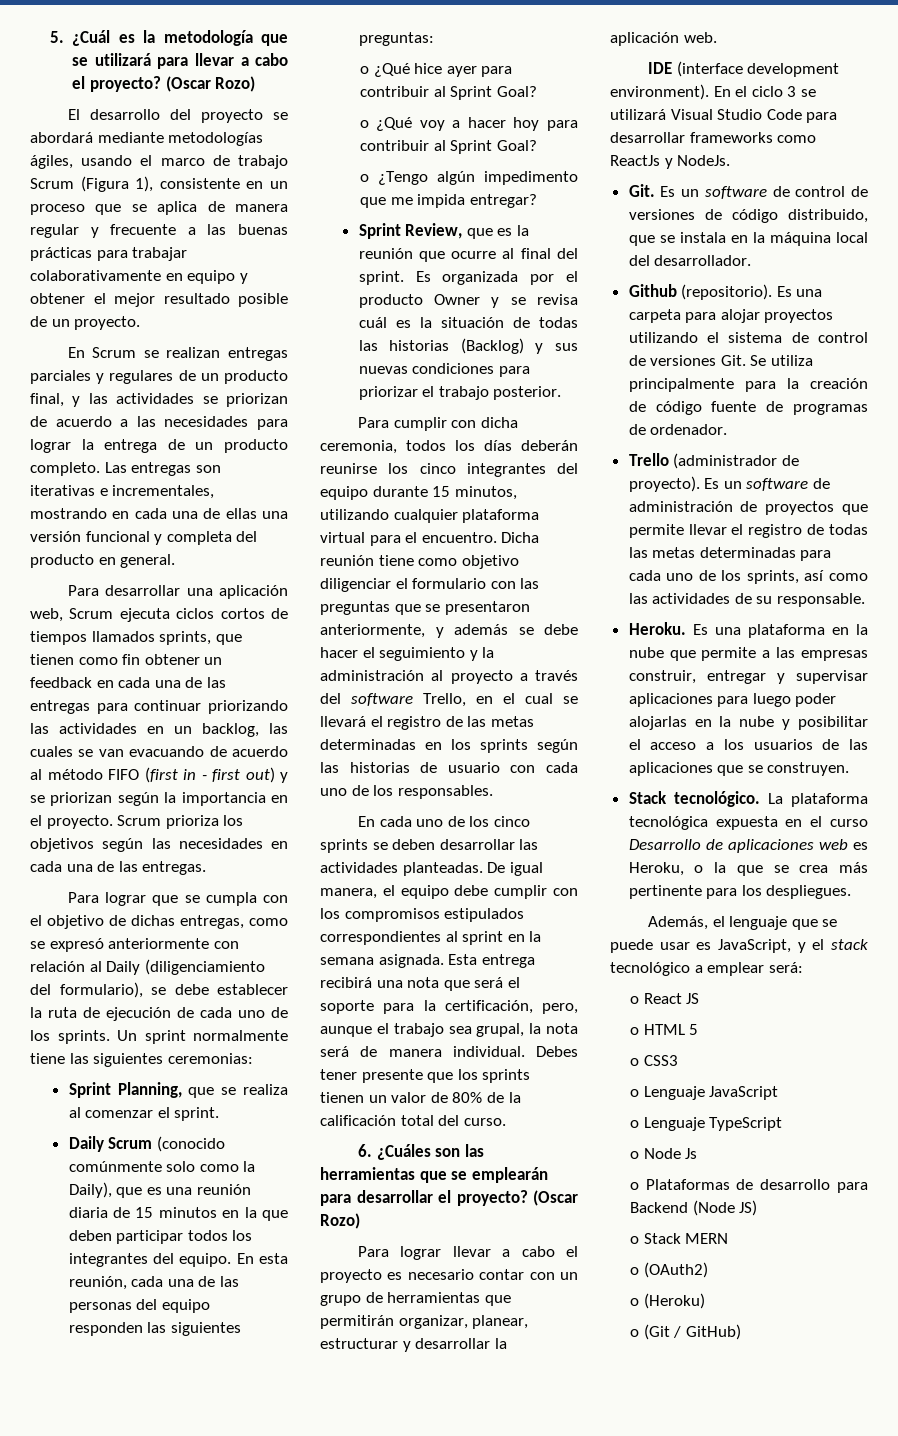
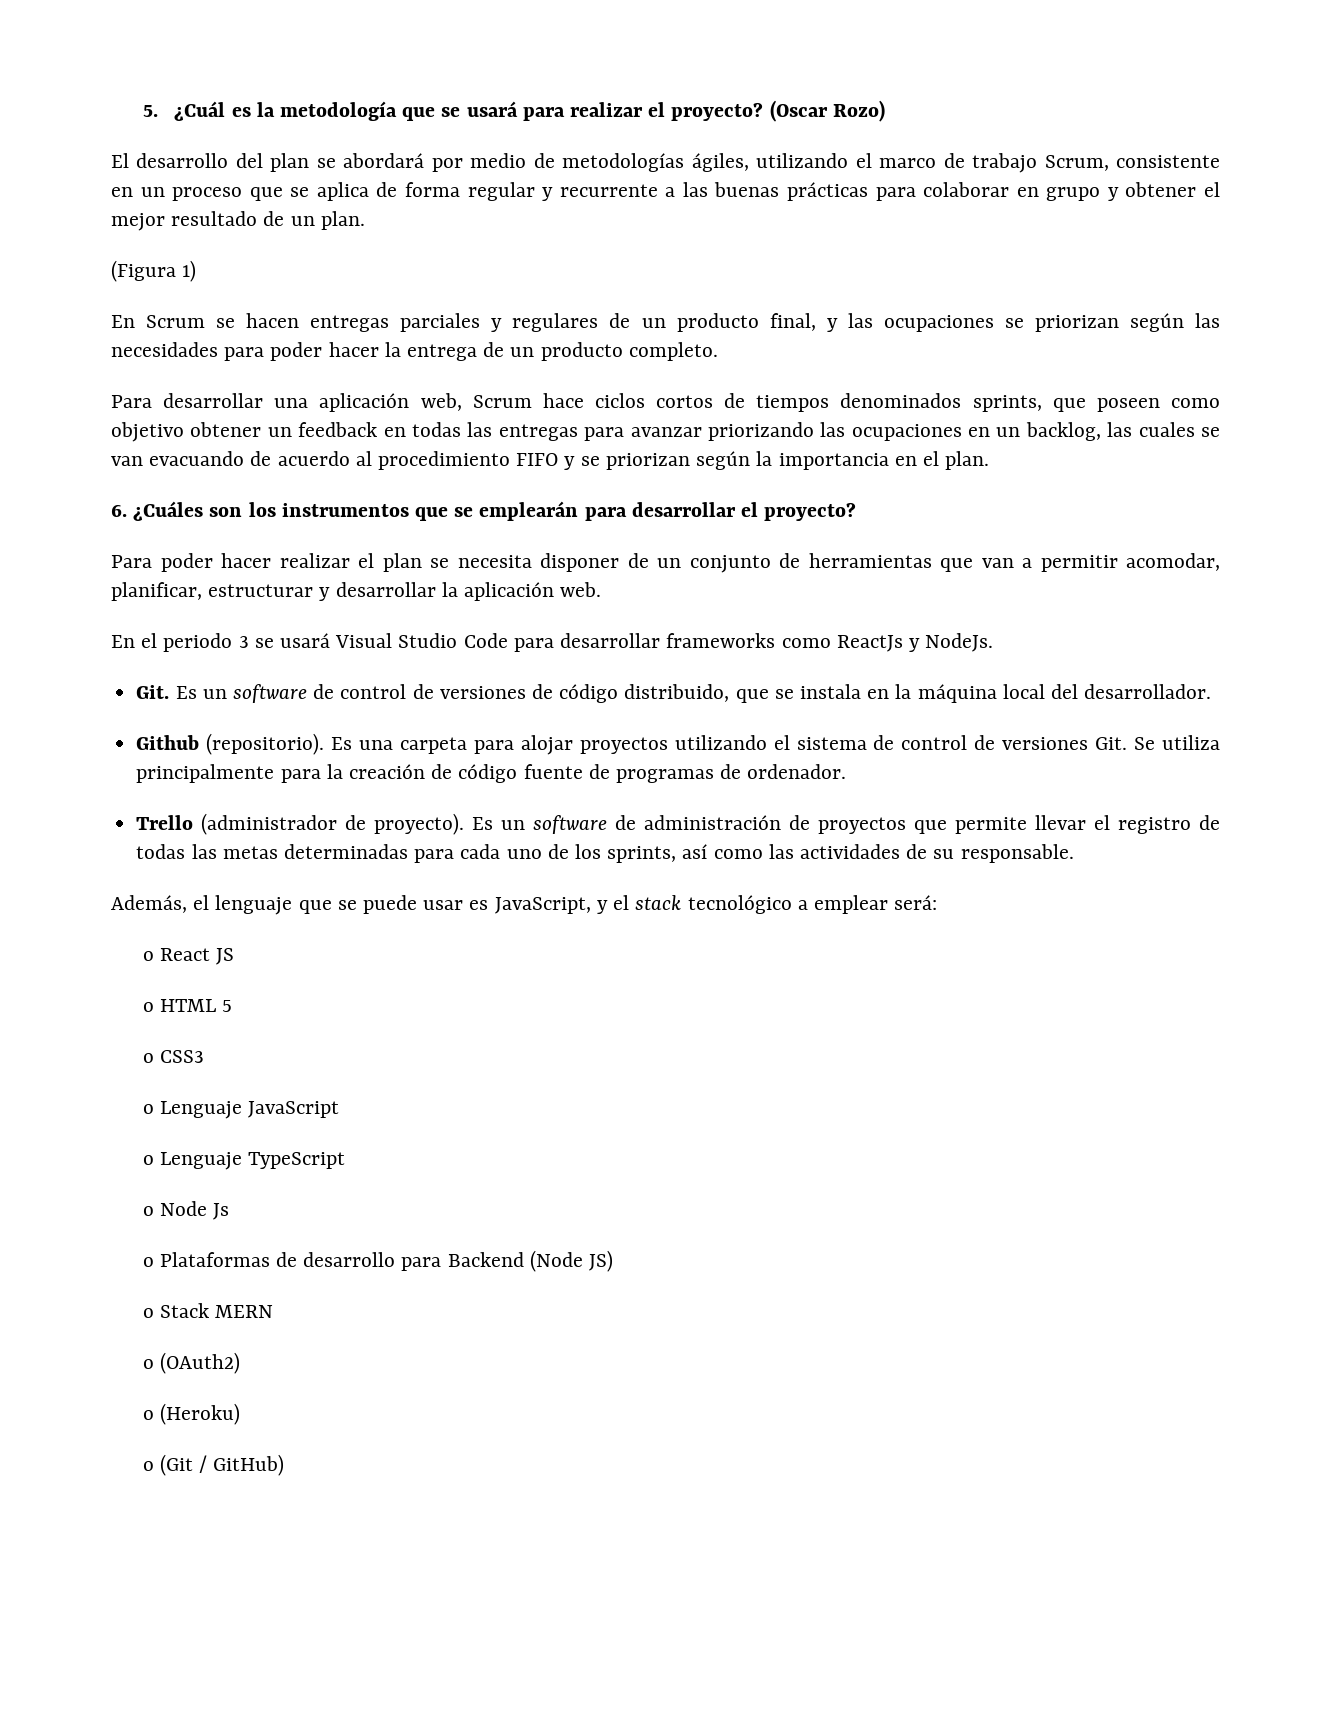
- 5. ¿Cuál es la metodología que se utilizará para llevar a cabo el proyecto?
+ 5. ¿Cuál es la metodología que se usará para realizar el proyecto?
- El desarrollo del proyecto se abordará mediante metodologías ágiles, usando el marco de trabajo Scrum (Figura 1), consistente en un proceso que se aplica de manera regular y frecuente a las buenas prácticas para trabajar colaborativamente en equipo y obtener el mejor resultado posible de un proyecto.
+ El desarrollo del plan se abordará por medio de metodologías ágiles, utilizando el marco de trabajo Scrum, consistente en un proceso que se aplica de forma regular y recurrente a las buenas prácticas para colaborar en grupo y obtener el mejor resultado de un plan.
+ (Figura 1)
- En Scrum se realizan entregas parciales y regulares de un producto final, y las actividades se priorizan de acuerdo a las necesidades para lograr la entrega de un producto completo. Las entregas son iterativas e incrementales, mostrando en cada una de ellas una versión funcional y completa del producto en general.
+ En Scrum se hacen entregas parciales y regulares de un producto final, y las ocupaciones se priorizan según las necesidades para poder hacer la entrega de un producto completo.
- Para desarrollar una aplicación web, Scrum ejecuta ciclos cortos de tiempos llamados sprints, que tienen como fin obtener un feedback en cada una de las entregas para continuar priorizando las actividades en un backlog, las cuales se van evacuando de acuerdo al método FIFO (first in - first out) y se priorizan según la importancia en el proyecto. Scrum prioriza los objetivos según las necesidades en cada una de las entregas.
- Para lograr que se cumpla con el objetivo de dichas entregas, como se expresó anteriormente con relación al Daily (diligenciamiento del formulario), se debe establecer la ruta de ejecución de cada uno de los sprints. Un sprint normalmente tiene las siguientes ceremonias:
- Sprint Planning, que se realiza al comenzar el sprint.
- Daily Scrum (conocido comúnmente solo como la Daily), que es una reunión diaria de 15 minutos en la que deben participar todos los integrantes del equipo. En esta reunión, cada una de las personas del equipo responden las siguientes preguntas:
- o ¿Qué hice ayer para contribuir al Sprint Goal?
- o ¿Qué voy a hacer hoy para contribuir al Sprint Goal?
- o ¿Tengo algún impedimento que me impida entregar?
- Sprint Review, que es la reunión que ocurre al final del sprint. Es organizada por el producto Owner y se revisa cuál es la situación de todas las historias (Backlog) y sus nuevas condiciones para priorizar el trabajo posterior.
- Para cumplir con dicha ceremonia, todos los días deberán reunirse los cinco integrantes del equipo durante 15 minutos, utilizando cualquier plataforma virtual para el encuentro. Dicha reunión tiene como objetivo diligenciar el formulario con las preguntas que se presentaron anteriormente, y además se debe hacer el seguimiento y la administración al proyecto a través del software Trello, en el cual se llevará el registro de las metas determinadas en los sprints según las historias de usuario con cada uno de los responsables.
- En cada uno de los cinco sprints se deben desarrollar las actividades planteadas. De igual manera, el equipo debe cumplir con los compromisos estipulados correspondientes al sprint en la semana asignada. Esta entrega recibirá una nota que será el soporte para la certificación, pero, aunque el trabajo sea grupal, la nota será de manera individual. Debes tener presente que los sprints tienen un valor de 80% de la calificación total del curso.
+ Para desarrollar una aplicación web, Scrum hace ciclos cortos de tiempos denominados sprints, que poseen como objetivo obtener un feedback en todas las entregas para avanzar priorizando las ocupaciones en un backlog, las cuales se van evacuando de acuerdo al procedimiento FIFO y se priorizan según la importancia en el plan.
- 6. ¿Cuáles son las herramientas que se emplearán para desarrollar el proyecto? (Oscar Rozo)
- Para lograr llevar a cabo el proyecto es necesario contar con un grupo de herramientas que permitirán organizar, planear, estructurar y desarrollar la aplicación web.
+ 6. ¿Cuáles son los instrumentos que se emplearán para desarrollar el proyecto?
+ Para poder hacer realizar el plan se necesita disponer de un conjunto de herramientas que van a permitir acomodar, planificar, estructurar y desarrollar la aplicación web.
- IDE (interface development environment). En el ciclo 3 se utilizará Visual Studio Code para desarrollar frameworks como ReactJs y NodeJs.
+ En el periodo 3 se usará Visual Studio Code para desarrollar frameworks como ReactJs y NodeJs.
- Heroku. Es una plataforma en la nube que permite a las empresas construir, entregar y supervisar aplicaciones para luego poder alojarlas en la nube y posibilitar el acceso a los usuarios de las aplicaciones que se construyen.
- Stack tecnológico. La plataforma tecnológica expuesta en el curso Desarrollo de aplicaciones web es Heroku, o la que se crea más pertinente para los despliegues.

